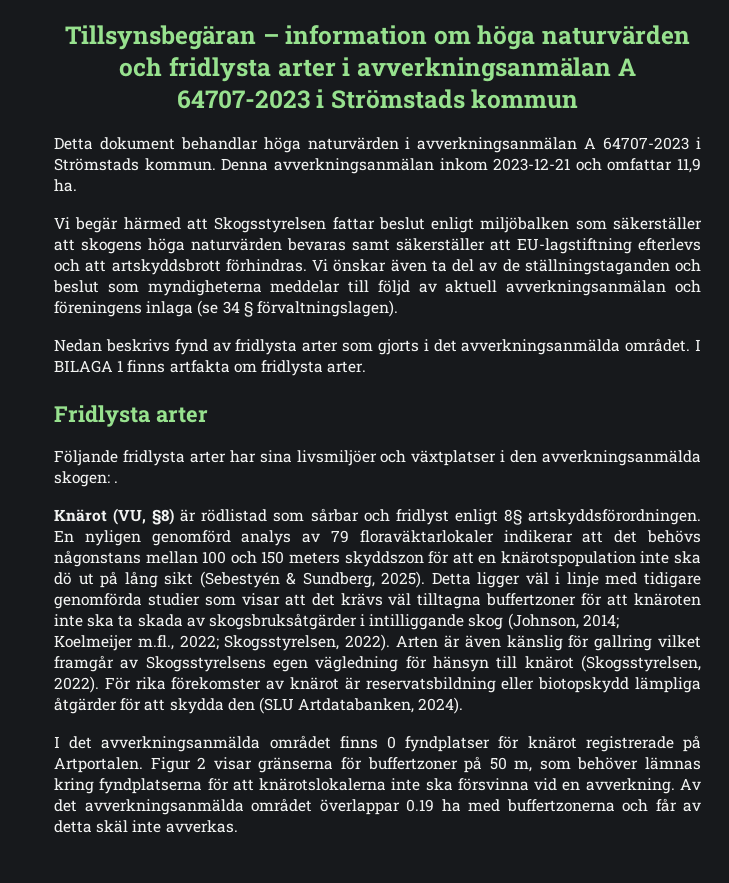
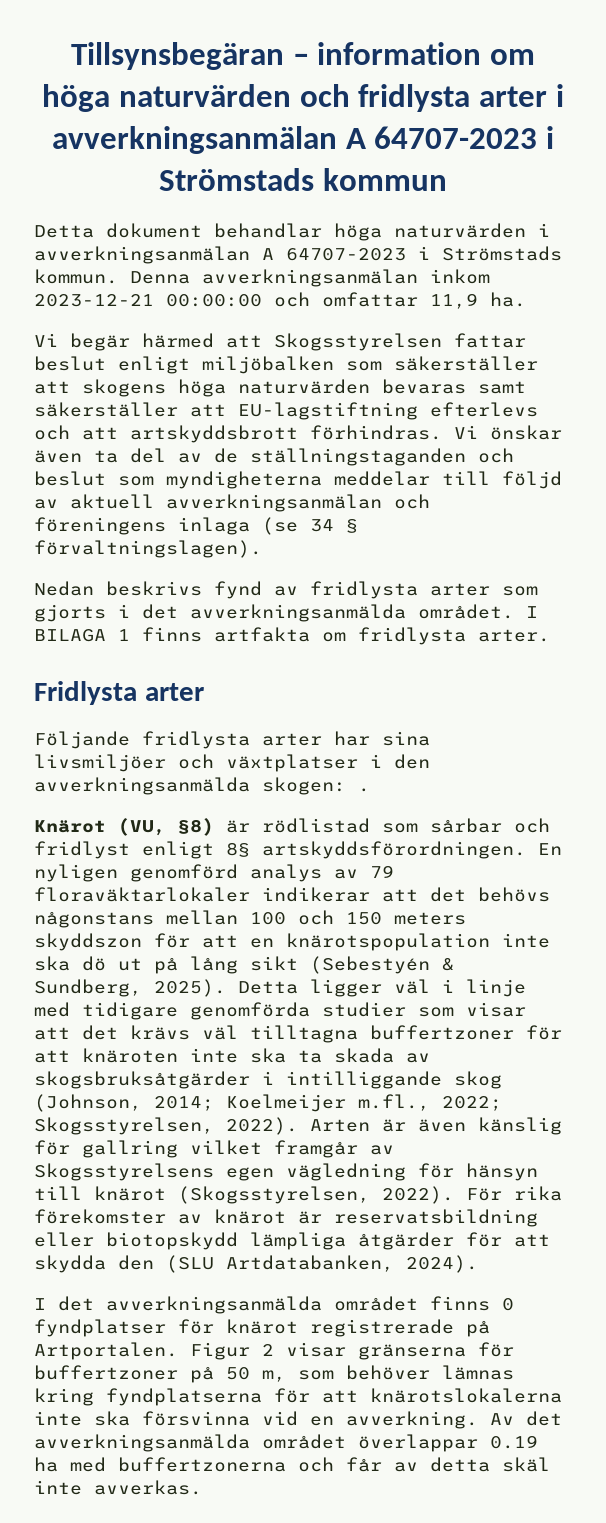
- Denna avverkningsanmälan inkom 2023-12-21 och omfattar 11,9 ha.
+ Denna avverkningsanmälan inkom 2023-12-21 00:00:00 och omfattar 11,9 ha.

